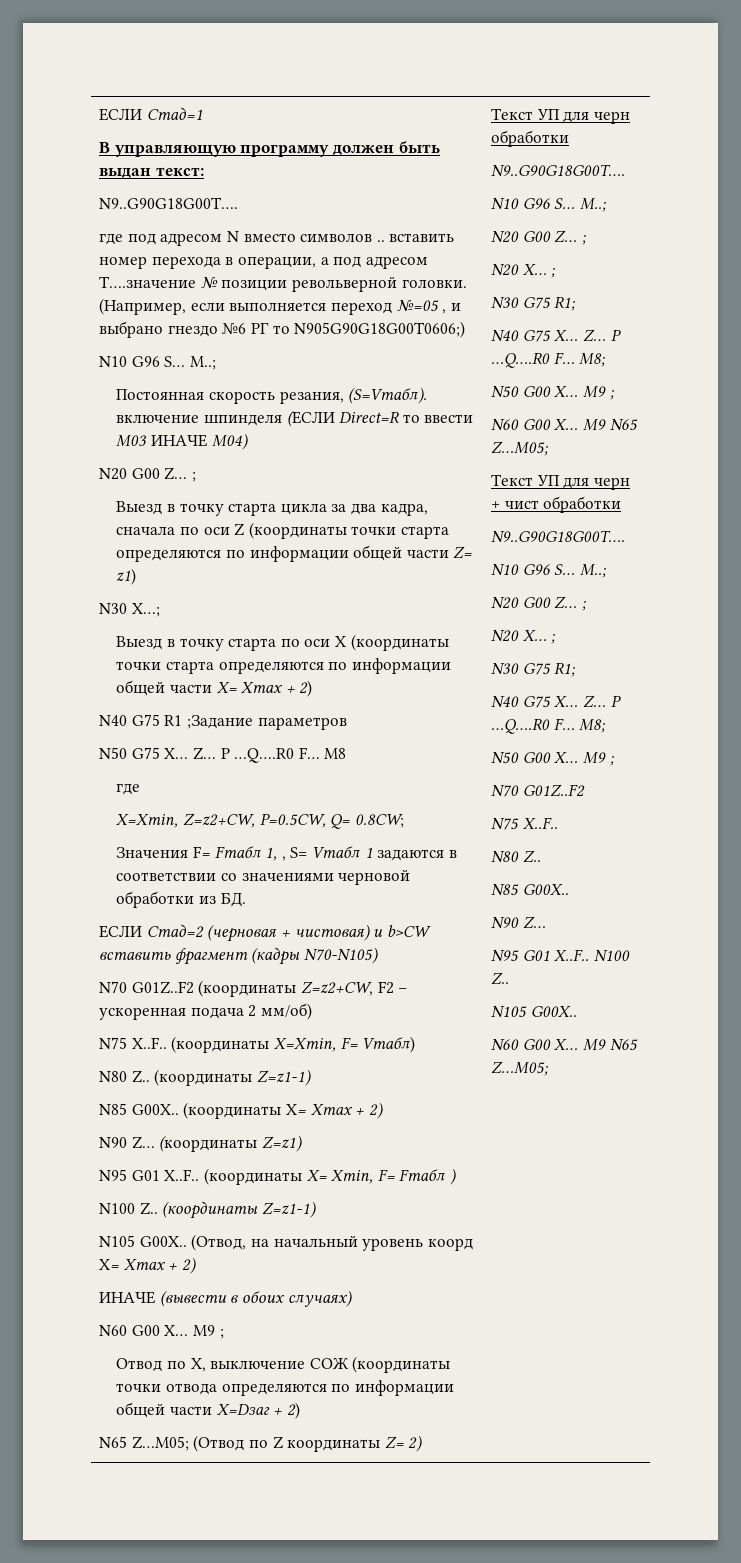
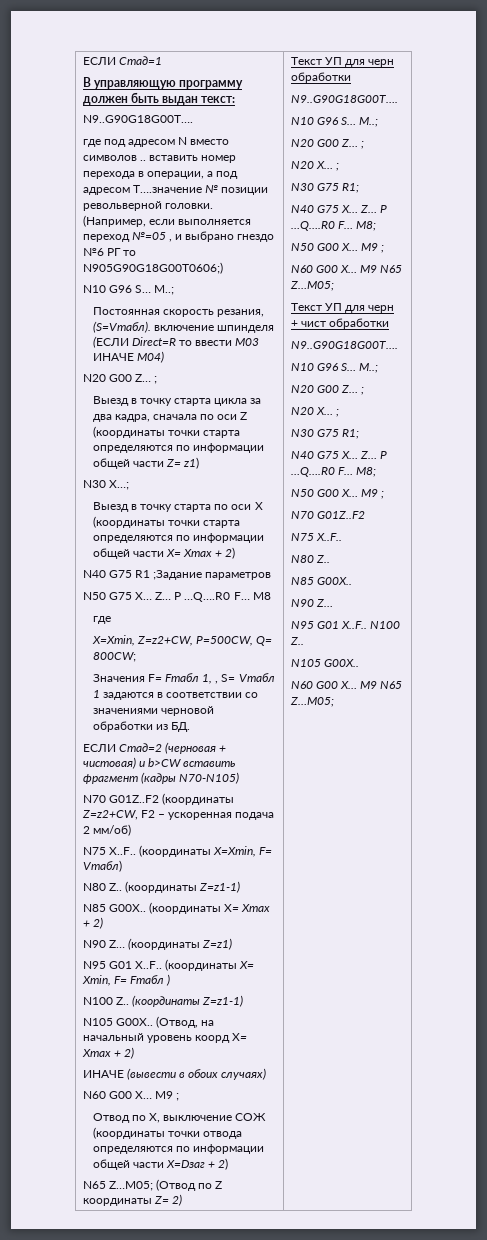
- X=Xmin, Z=z2+CW, P=0.5CW, Q= 0.8CW;
+ X=Xmin, Z=z2+CW, P=500CW, Q= 800CW;

